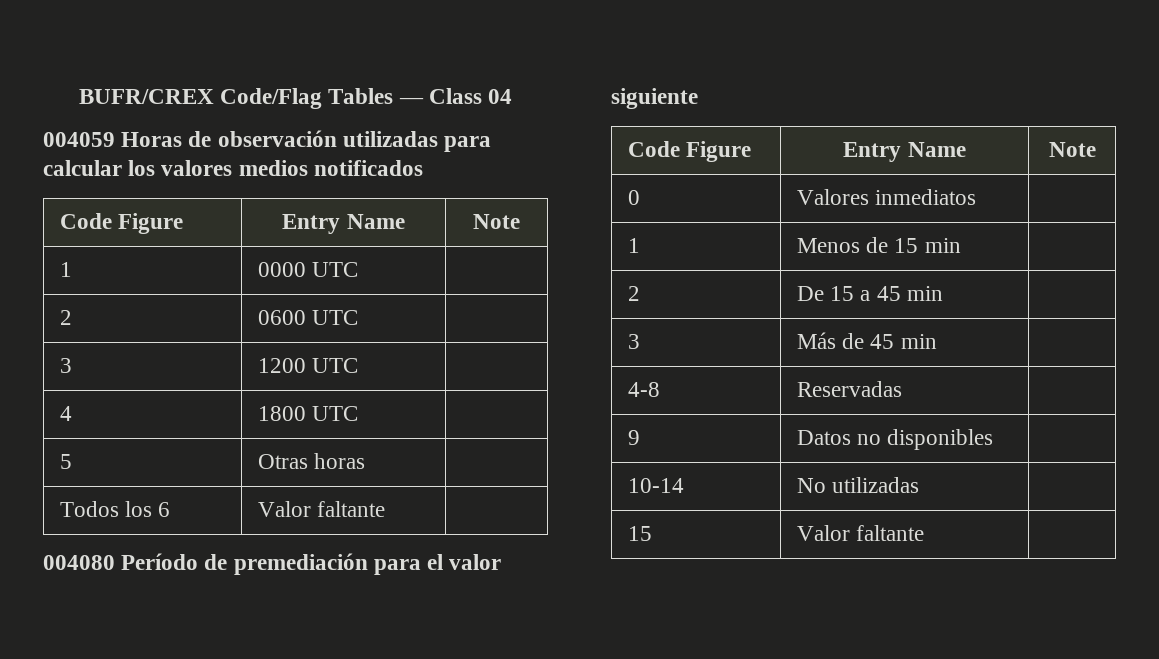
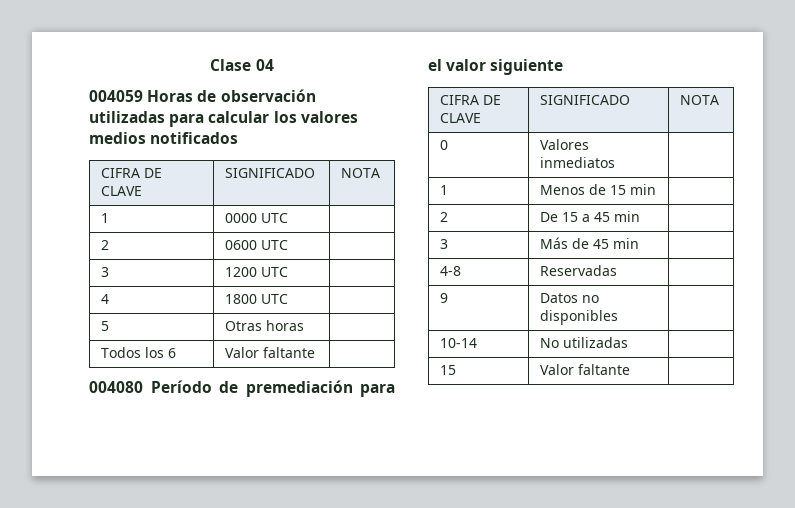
- BUFR/CREX Code/Flag Tables — Class 04
+ Clase 04
  004059 Horas de observación utilizadas para calcular los valores medios notificados
- Code Figure | Entry Name | Note
+ CIFRA DE CLAVE | SIGNIFICADO | NOTA
  004080 Período de premediación para el valor siguiente
- Code Figure | Entry Name | Note
+ CIFRA DE CLAVE | SIGNIFICADO | NOTA

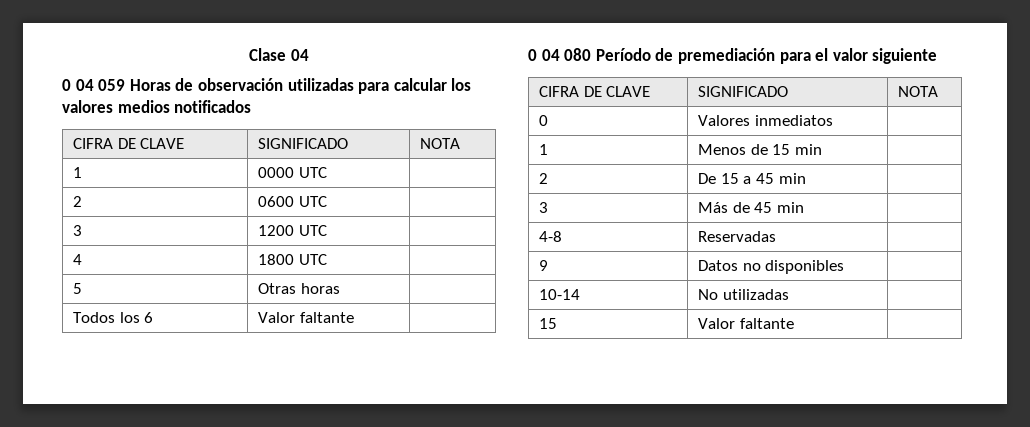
- 004059 Horas de observación utilizadas para calcular los valores medios notificados
+ 0 04 059 Horas de observación utilizadas para calcular los valores medios notificados
- 004080 Período de premediación para el valor siguiente
+ 0 04 080 Período de premediación para el valor siguiente

